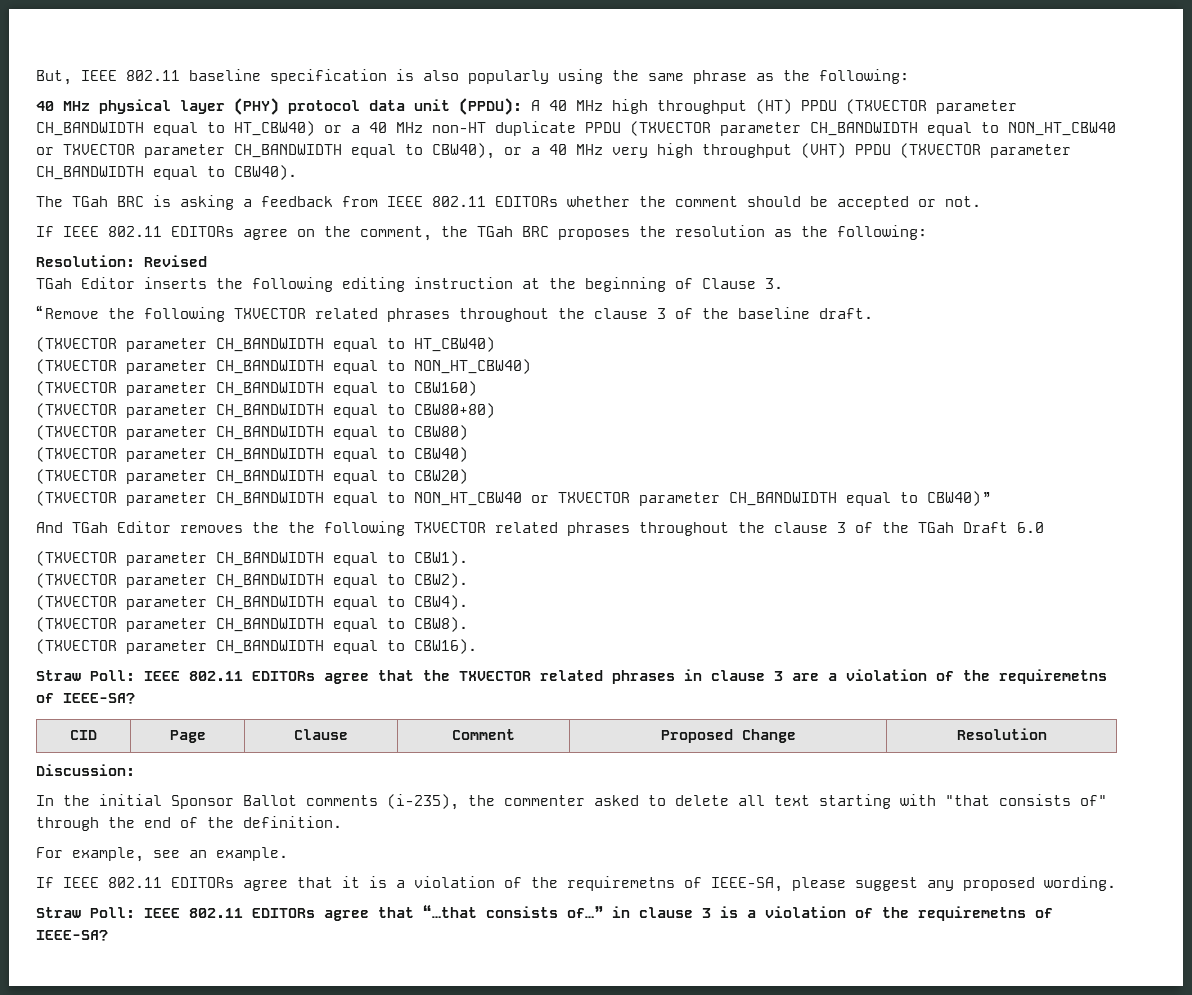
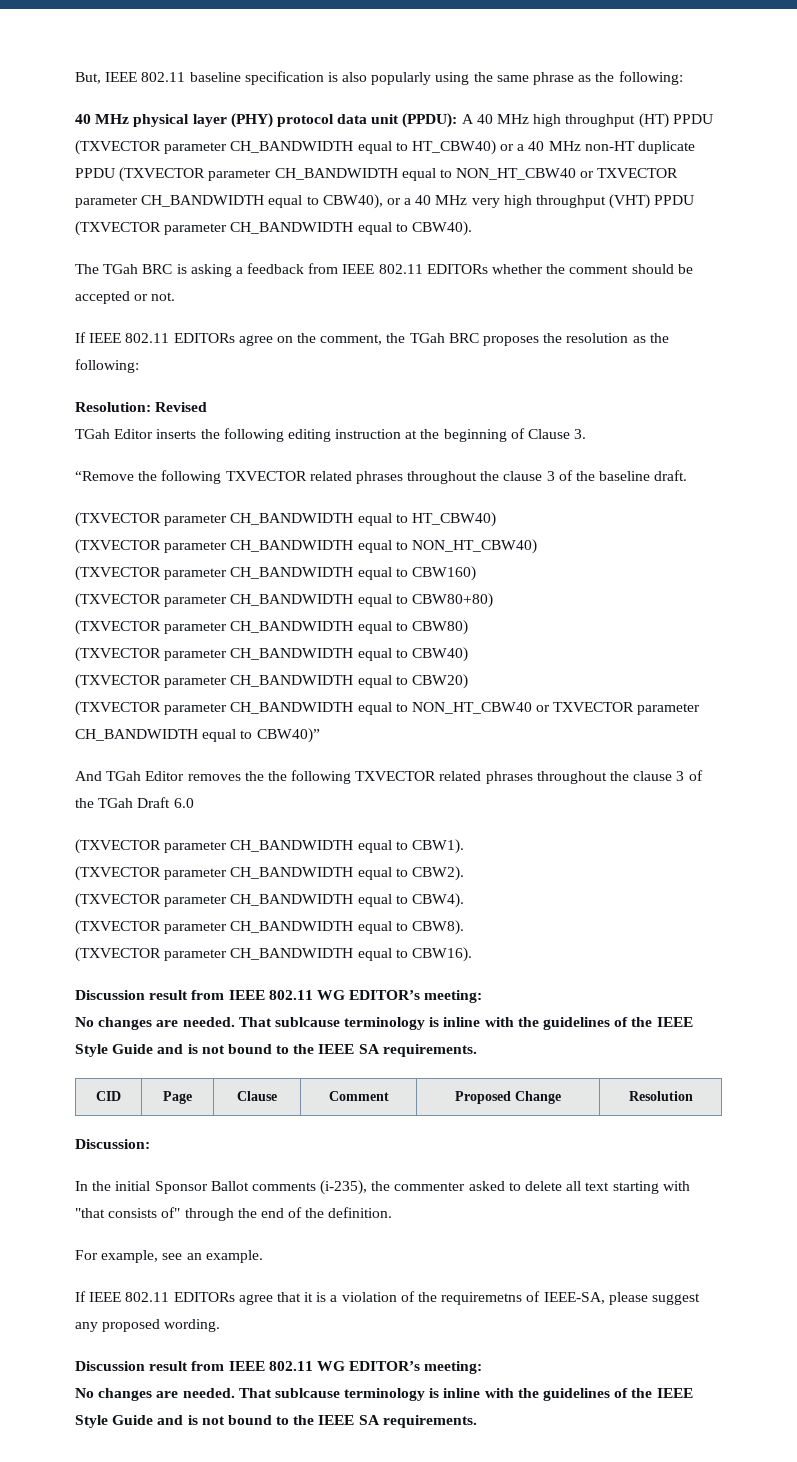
  (TXVECTOR parameter CH_BANDWIDTH equal to CBW16).
- Straw Poll: IEEE 802.11 EDITORs agree that the TXVECTOR related phrases in clause 3 are a violation of the requiremetns of IEEE-SA?
+ Discussion result from IEEE 802.11 WG EDITOR’s meeting:
+ No changes are needed. That sublcause terminology is inline with the guidelines of the IEEE Style Guide and is not bound to the IEEE SA requirements.
  If IEEE 802.11 EDITORs agree that it is a violation of the requiremetns of IEEE-SA, please suggest any proposed wording.
- Straw Poll: IEEE 802.11 EDITORs agree that “…that consists of…” in clause 3 is a violation of the requiremetns of IEEE-SA?
+ Discussion result from IEEE 802.11 WG EDITOR’s meeting:
+ No changes are needed. That sublcause terminology is inline with the guidelines of the IEEE Style Guide and is not bound to the IEEE SA requirements.

